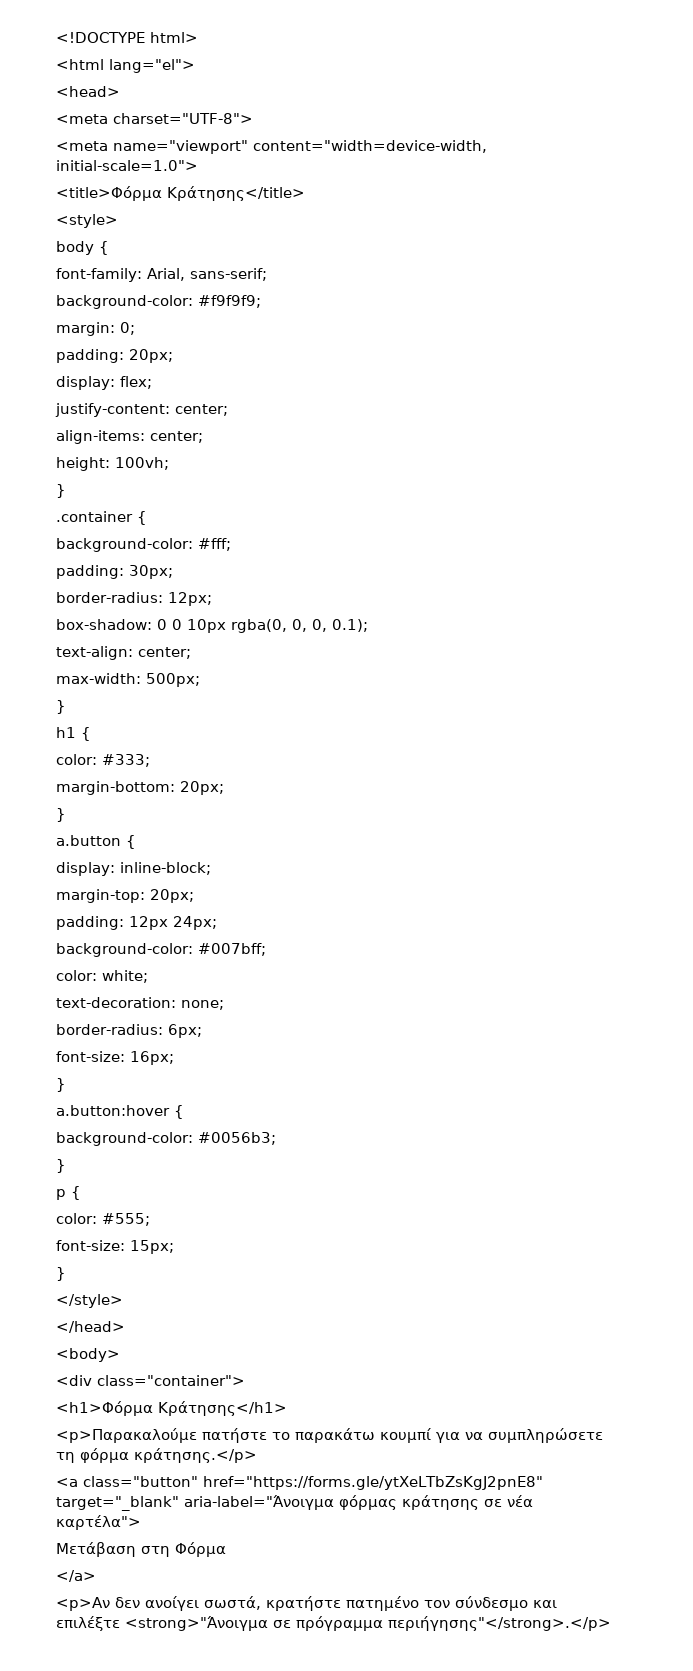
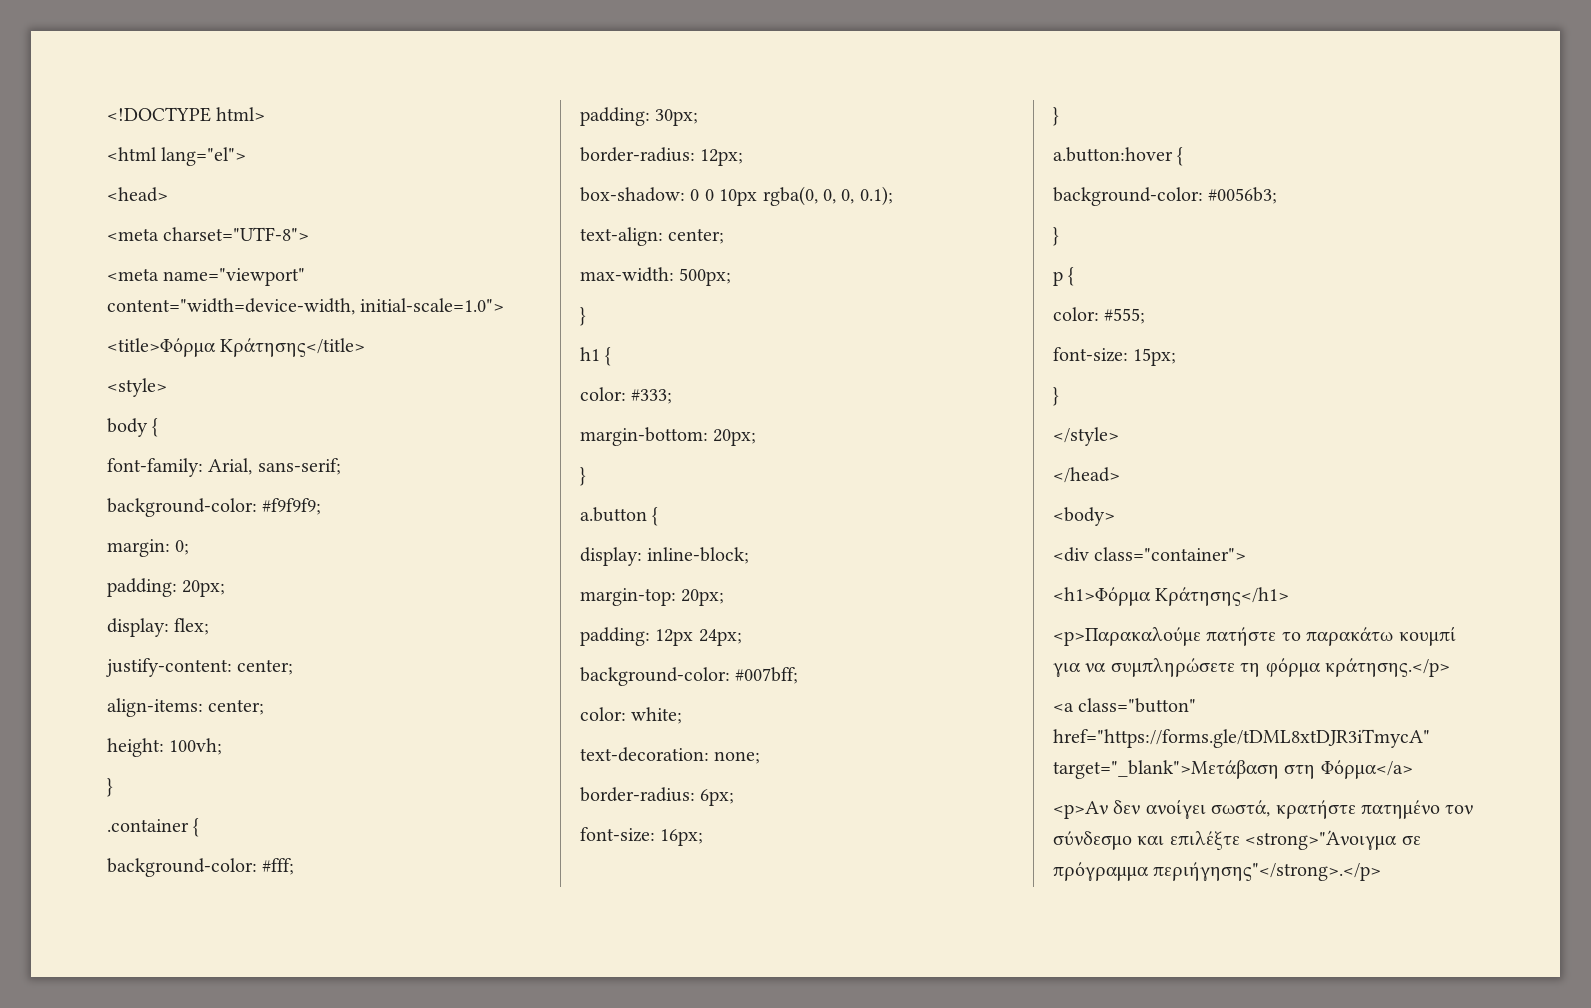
- <a class="button" href="https://forms.gle/ytXeLTbZsKgJ2pnE8" target="_blank" aria-label="Άνοιγμα φόρμας κράτησης σε νέα καρτέλα">
- Μετάβαση στη Φόρμα
- </a>
+ <a class="button" href="https://forms.gle/tDML8xtDJR3iTmycA" target="_blank">Μετάβαση στη Φόρμα</a>

